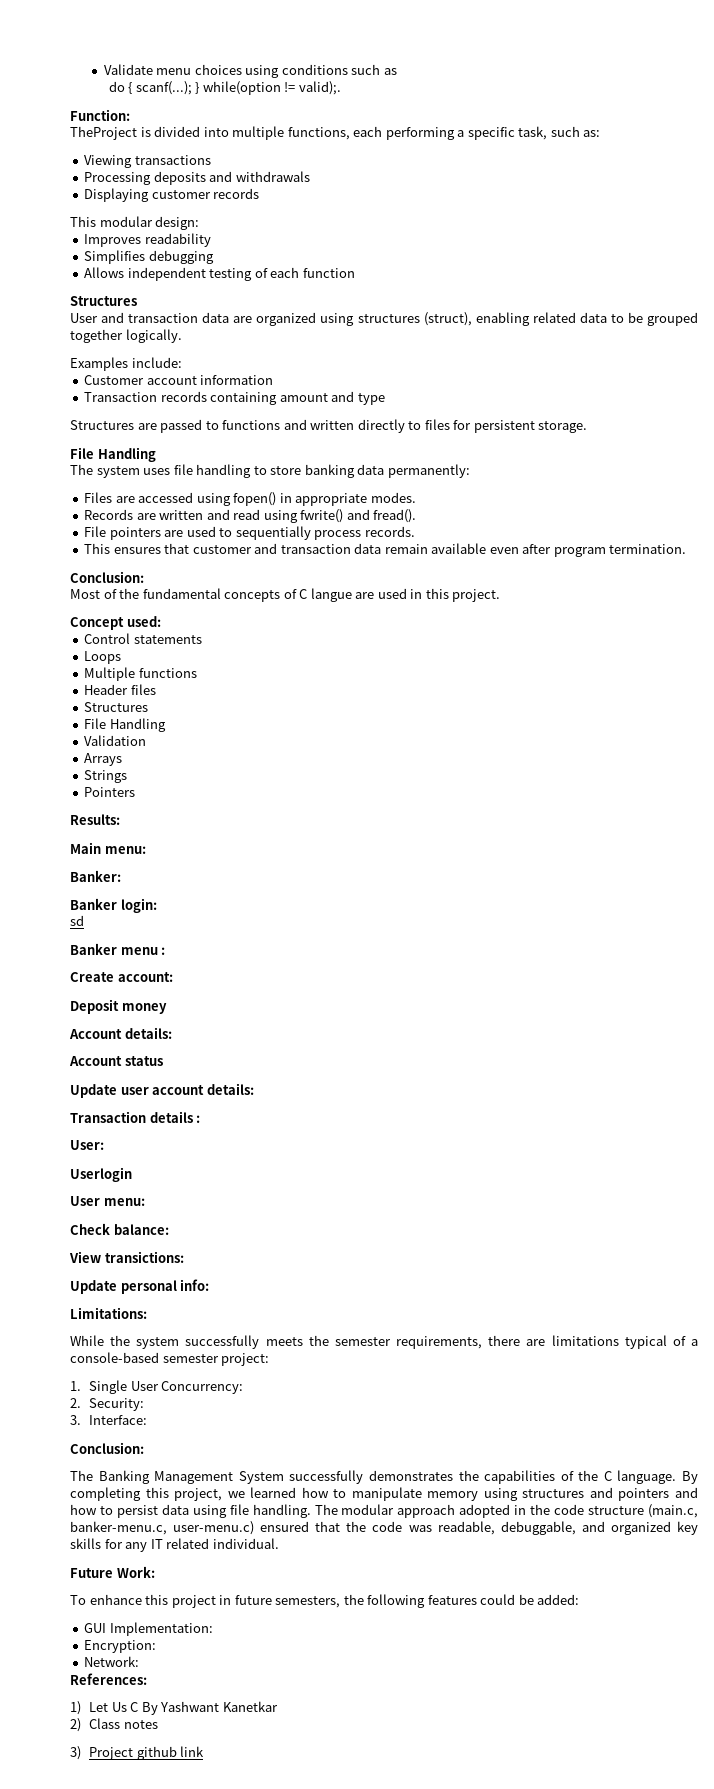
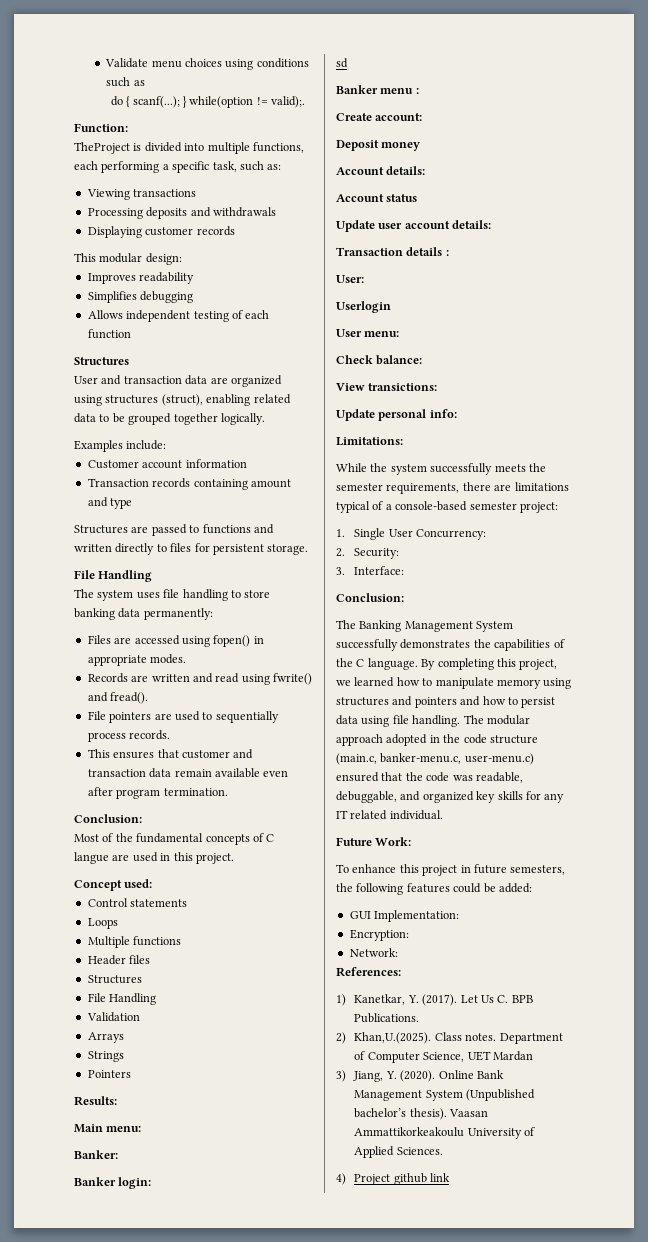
- 1) Let Us C By Yashwant Kanetkar
- 2) Class notes
- 3) Project github link
+ 1) Kanetkar, Y. (2017). Let Us C. BPB Publications.
+ 2) Khan,U.(2025). Class notes. Department of Computer Science, UET Mardan
+ 3) Jiang, Y. (2020). Online Bank Management System (Unpublished bachelor’s thesis). Vaasan Ammattikorkeakoulu University of Applied Sciences.
+ 4) Project github link

